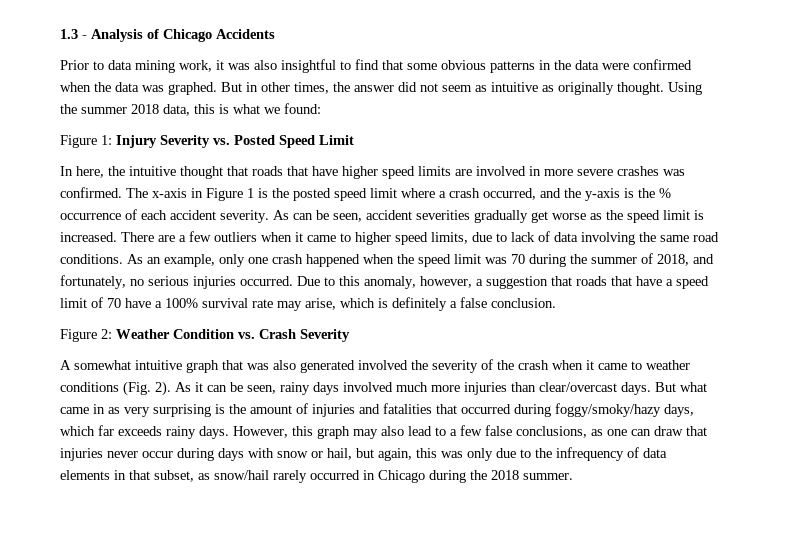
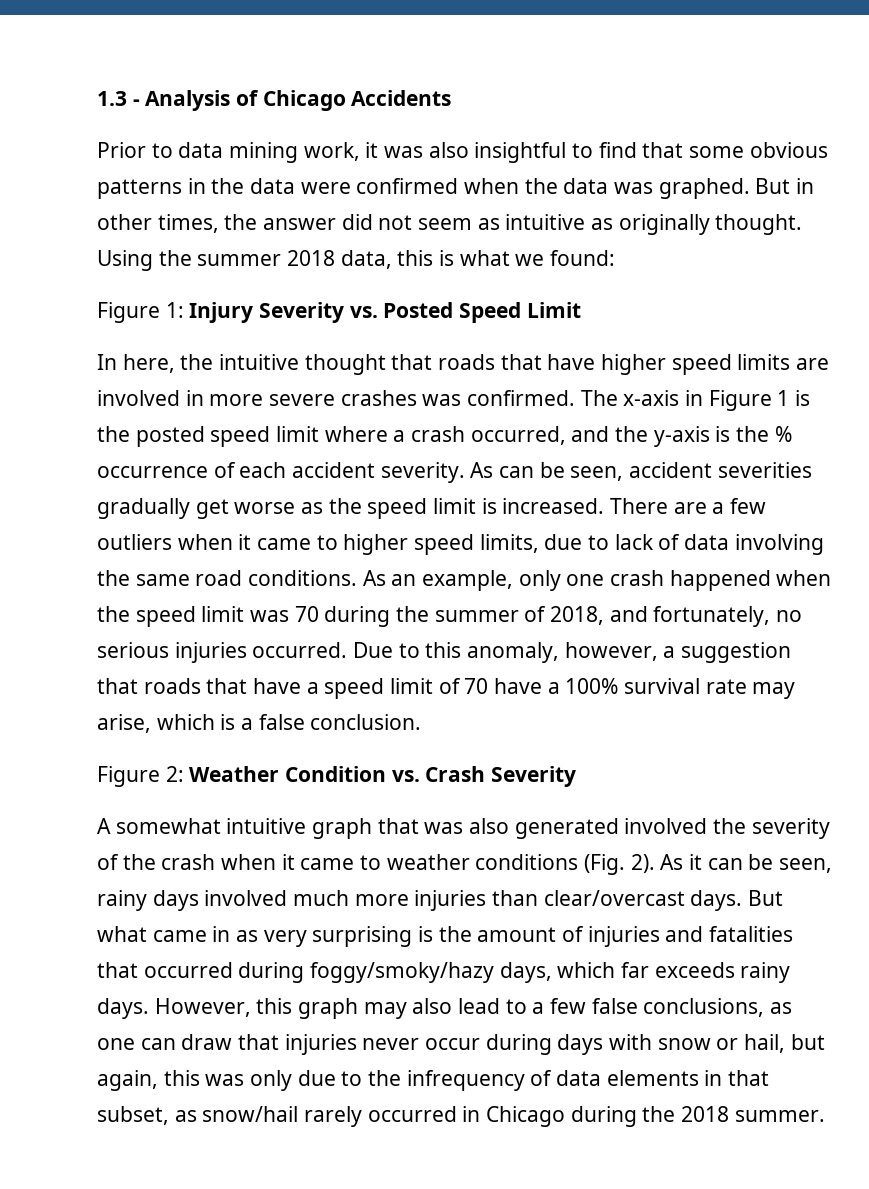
- Due to this anomaly, however, a suggestion that roads that have a speed limit of 70 have a 100% survival rate may arise, which is definitely a false conclusion.
+ Due to this anomaly, however, a suggestion that roads that have a speed limit of 70 have a 100% survival rate may arise, which is a false conclusion.

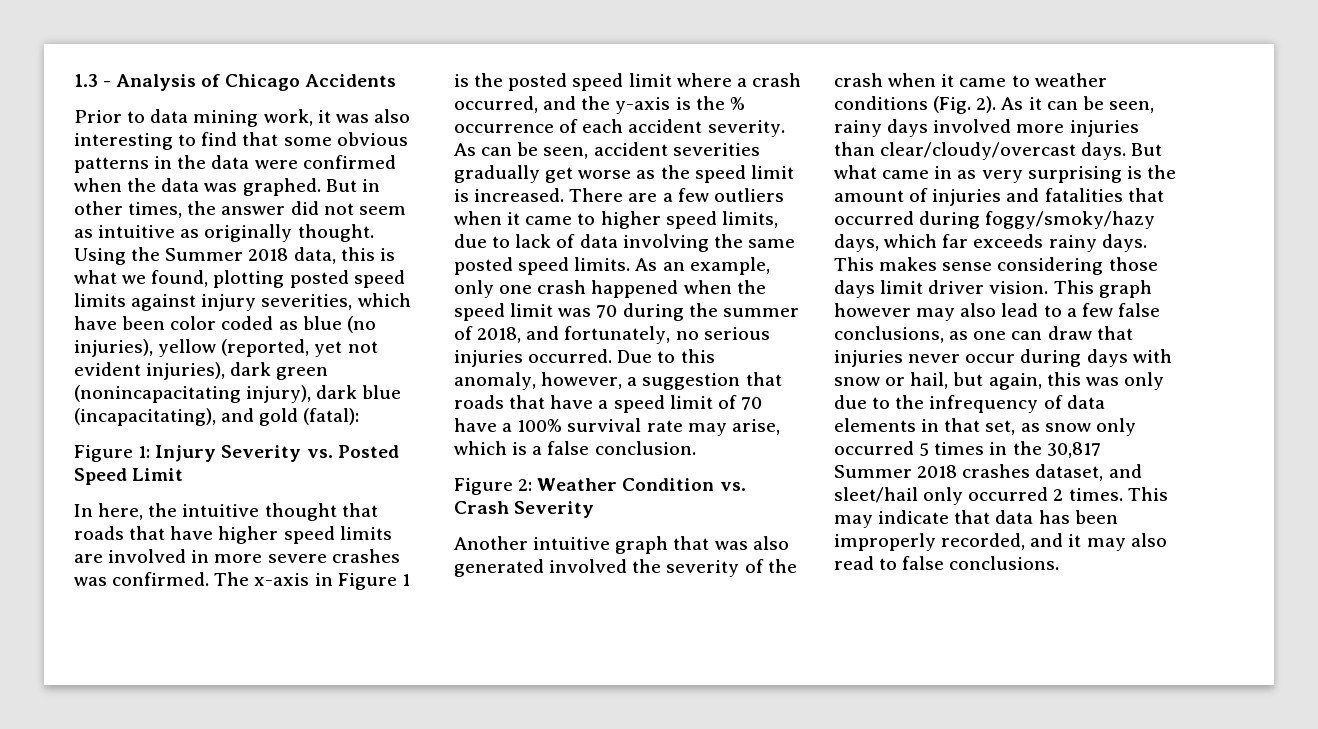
- Prior to data mining work, it was also insightful to find that some obvious patterns in the data were confirmed when the data was graphed.
+ Prior to data mining work, it was also interesting to find that some obvious patterns in the data were confirmed when the data was graphed.
- Using the summer 2018 data, this is what we found:
+ Using the Summer 2018 data, this is what we found, plotting posted speed limits against injury severities, which have been color coded as blue (no injuries), yellow (reported, yet not evident injuries), dark green (nonincapacitating injury), dark blue (incapacitating), and gold (fatal):
- There are a few outliers when it came to higher speed limits, due to lack of data involving the same road conditions.
+ There are a few outliers when it came to higher speed limits, due to lack of data involving the same posted speed limits.
- A somewhat intuitive graph that was also generated involved the severity of the crash when it came to weather conditions (Fig. 2).
+ Another intuitive graph that was also generated involved the severity of the crash when it came to weather conditions (Fig. 2).
- As it can be seen, rainy days involved much more injuries than clear/overcast days.
+ As it can be seen, rainy days involved more injuries than clear/cloudy/overcast days.
- However, this graph may also lead to a few false conclusions, as one can draw that injuries never occur during days with snow or hail, but again, this was only due to the infrequency of data elements in that subset, as snow/hail rarely occurred in Chicago during the 2018 summer.
+ This makes sense considering those days limit driver vision. This graph however may also lead to a few false conclusions, as one can draw that injuries never occur during days with snow or hail, but again, this was only due to the infrequency of data elements in that set, as snow only occurred 5 times in the 30,817 Summer 2018 crashes dataset, and sleet/hail only occurred 2 times. This may indicate that data has been improperly recorded, and it may also read to false conclusions.

